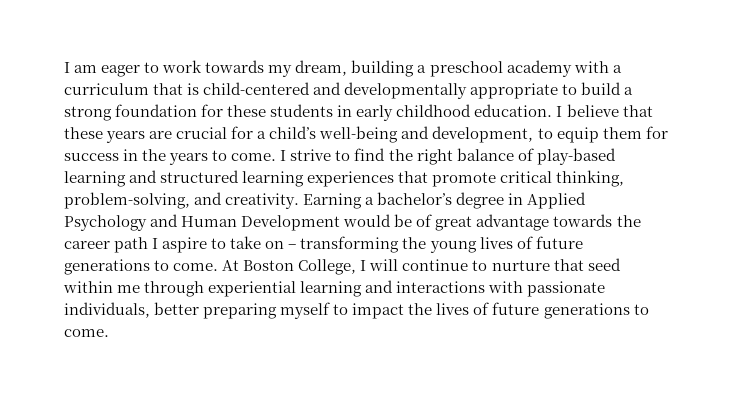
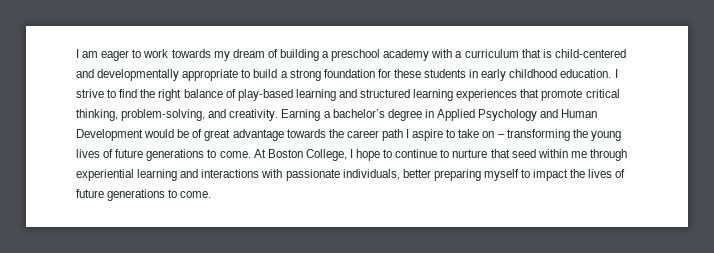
- I am eager to work towards my dream, building a preschool academy with a curriculum that is child-centered and developmentally appropriate to build a strong foundation for these students in early childhood education.
+ I am eager to work towards my dream of building a preschool academy with a curriculum that is child-centered and developmentally appropriate to build a strong foundation for these students in early childhood education.
- I believe that these years are crucial for a child’s well-being and development, to equip them for success in the years to come. I strive to find the right balance of play-based learning and structured learning experiences that promote critical thinking, problem-solving, and creativity.
+ I strive to find the right balance of play-based learning and structured learning experiences that promote critical thinking, problem-solving, and creativity.
- At Boston College, I will continue to nurture that seed within me through experiential learning and interactions with passionate individuals, better preparing myself to impact the lives of future generations to come.
+ At Boston College, I hope to continue to nurture that seed within me through experiential learning and interactions with passionate individuals, better preparing myself to impact the lives of future generations to come.

